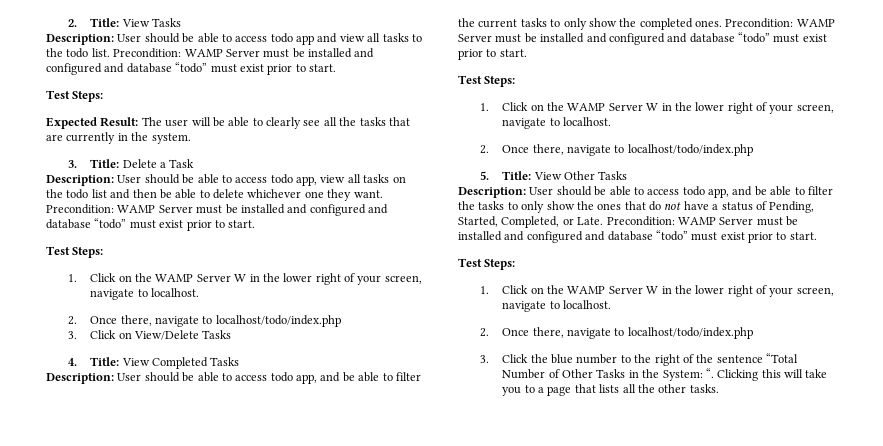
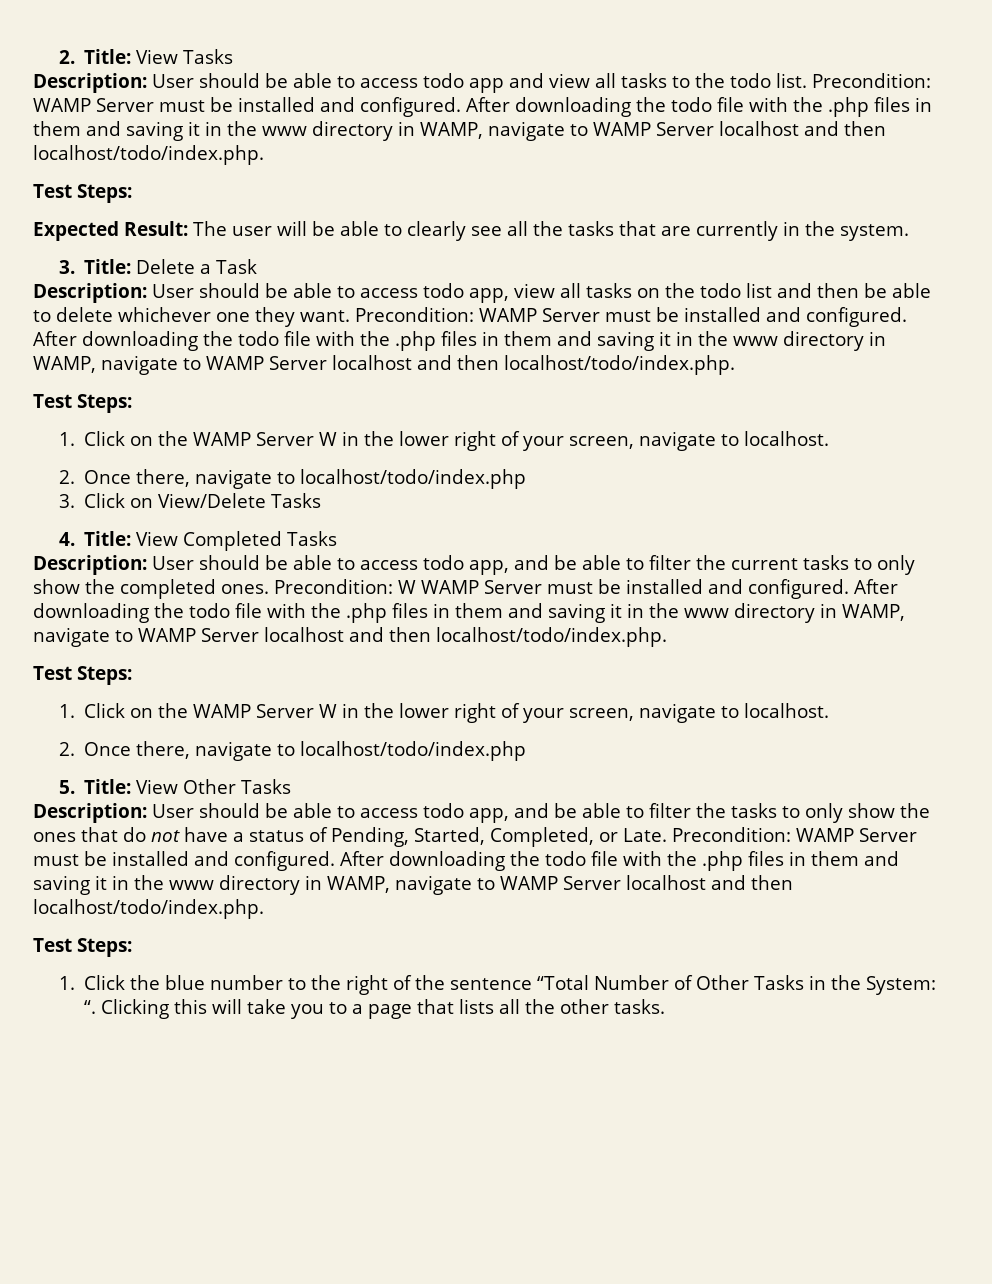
- Description: User should be able to access todo app and view all tasks to the todo list. Precondition: WAMP Server must be installed and configured and database “todo” must exist prior to start.
+ Description: User should be able to access todo app and view all tasks to the todo list. Precondition: WAMP Server must be installed and configured. After downloading the todo file with the .php files in them and saving it in the www directory in WAMP, navigate to WAMP Server localhost and then localhost/todo/index.php.
- Description: User should be able to access todo app, view all tasks on the todo list and then be able to delete whichever one they want. Precondition: WAMP Server must be installed and configured and database “todo” must exist prior to start.
+ Description: User should be able to access todo app, view all tasks on the todo list and then be able to delete whichever one they want. Precondition: WAMP Server must be installed and configured. After downloading the todo file with the .php files in them and saving it in the www directory in WAMP, navigate to WAMP Server localhost and then localhost/todo/index.php.
- Description: User should be able to access todo app, and be able to filter the current tasks to only show the completed ones. Precondition: WAMP Server must be installed and configured and database “todo” must exist prior to start.
+ Description: User should be able to access todo app, and be able to filter the current tasks to only show the completed ones. Precondition: W WAMP Server must be installed and configured. After downloading the todo file with the .php files in them and saving it in the www directory in WAMP, navigate to WAMP Server localhost and then localhost/todo/index.php.
- Description: User should be able to access todo app, and be able to filter the tasks to only show the ones that do not have a status of Pending, Started, Completed, or Late. Precondition: WAMP Server must be installed and configured and database “todo” must exist prior to start.
+ Description: User should be able to access todo app, and be able to filter the tasks to only show the ones that do not have a status of Pending, Started, Completed, or Late. Precondition: WAMP Server must be installed and configured. After downloading the todo file with the .php files in them and saving it in the www directory in WAMP, navigate to WAMP Server localhost and then localhost/todo/index.php.
  Test Steps:
- 1. Click on the WAMP Server W in the lower right of your screen, navigate to localhost.
- 2. Once there, navigate to localhost/todo/index.php
- 3. Click the blue number to the right of the sentence “Total Number of Other Tasks in the System: “.
+ 1. Click the blue number to the right of the sentence “Total Number of Other Tasks in the System: “.

